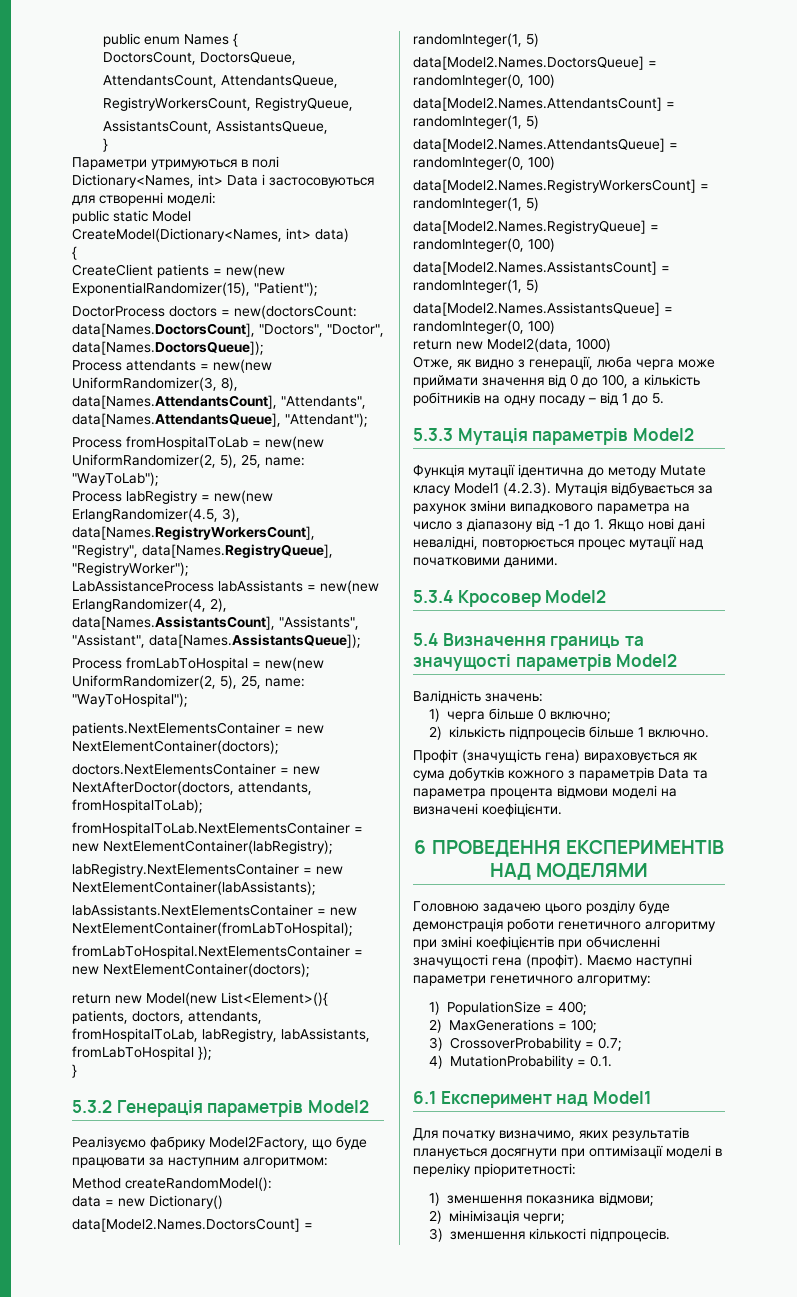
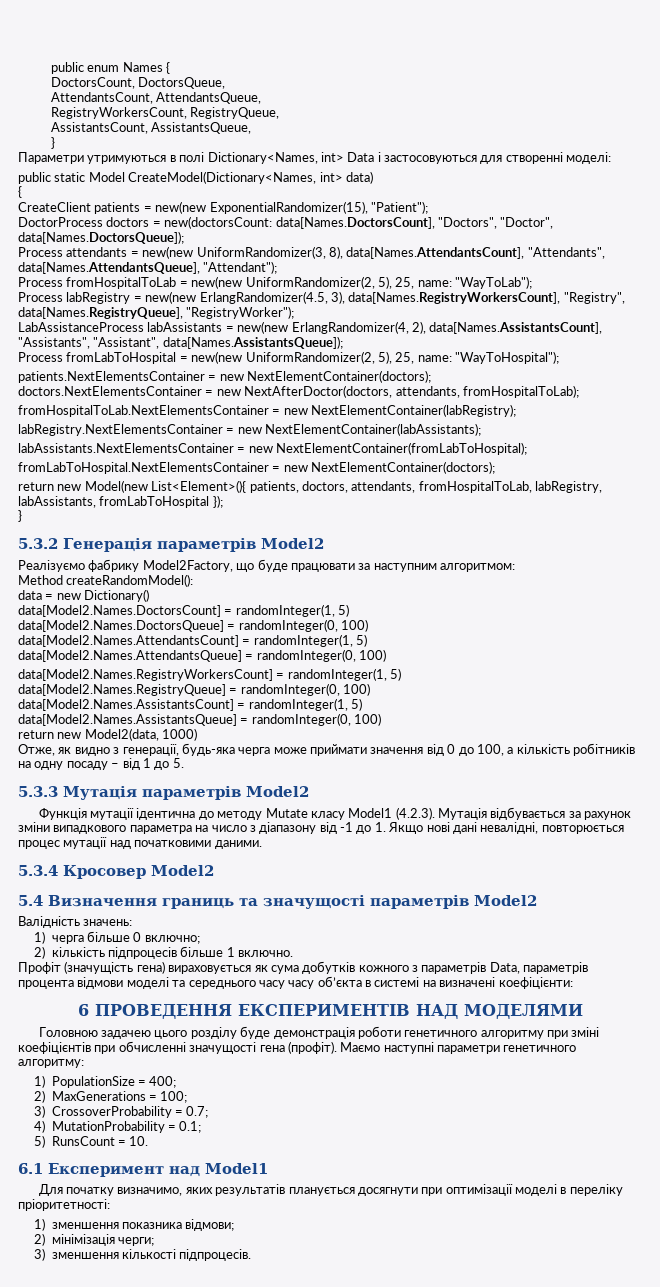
- Отже, як видно з генерації, люба черга може приймати значення від 0 до 100, а кількість робітників на одну посаду – від 1 до 5.
+ Отже, як видно з генерації, будь-яка черга може приймати значення від 0 до 100, а кількість робітників на одну посаду – від 1 до 5.
- Профіт (значущість гена) вираховується як сума добутків кожного з параметрів Data та параметра процента відмови моделі на визначені коефіцієнти.
+ Профіт (значущість гена) вираховується як сума добутків кожного з параметрів Data, параметрів процента відмови моделі та середнього часу часу об’єкта в системі на визначені коефіцієнти:
- 4) MutationProbability = 0.1.
+ 4) MutationProbability = 0.1;
+ 5) RunsCount = 10.

